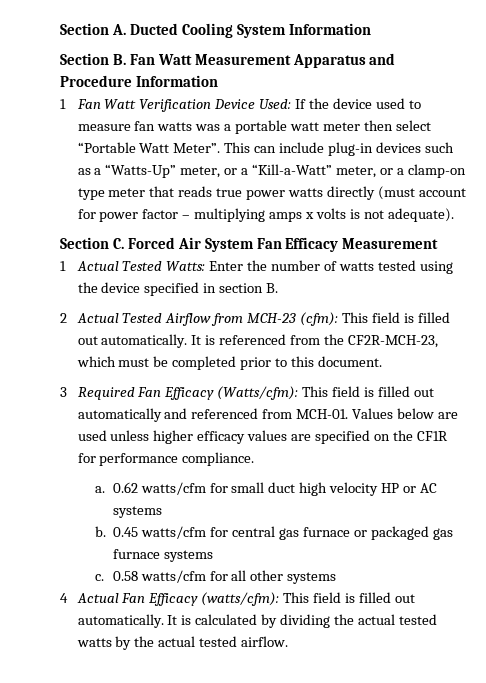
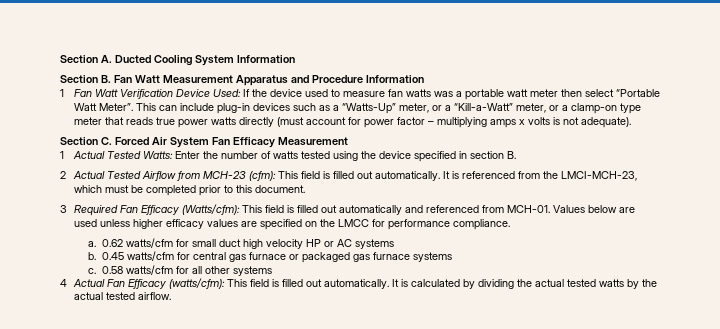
- It is referenced from the CF2R-MCH-23, which must be completed prior to this document.
+ It is referenced from the LMCI-MCH-23, which must be completed prior to this document.
- Values below are used unless higher efficacy values are specified on the CF1R for performance compliance.
+ Values below are used unless higher efficacy values are specified on the LMCC for performance compliance.

